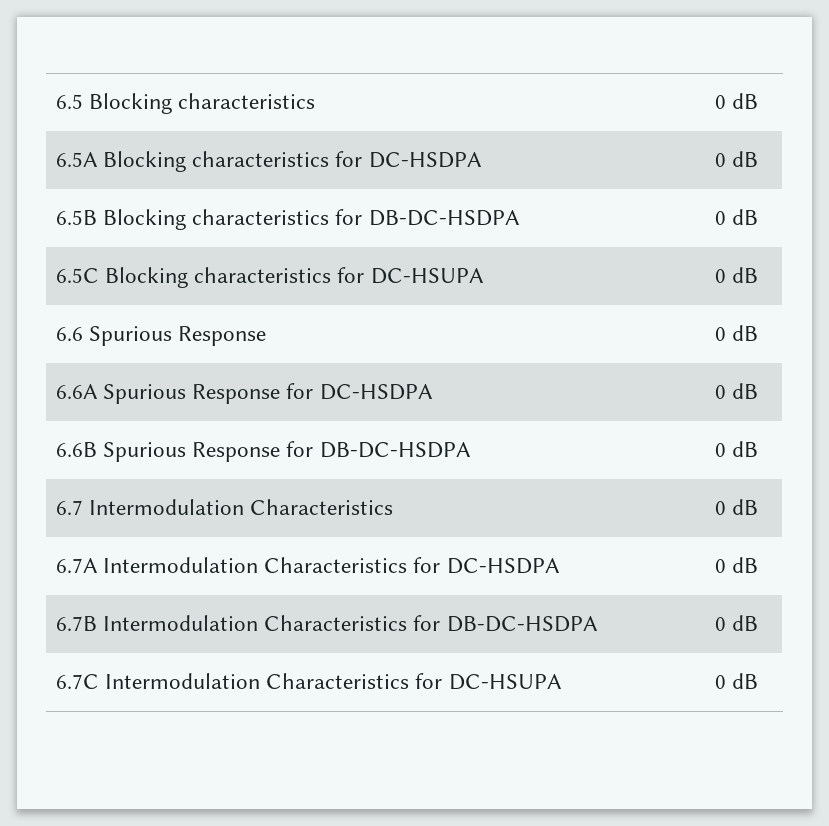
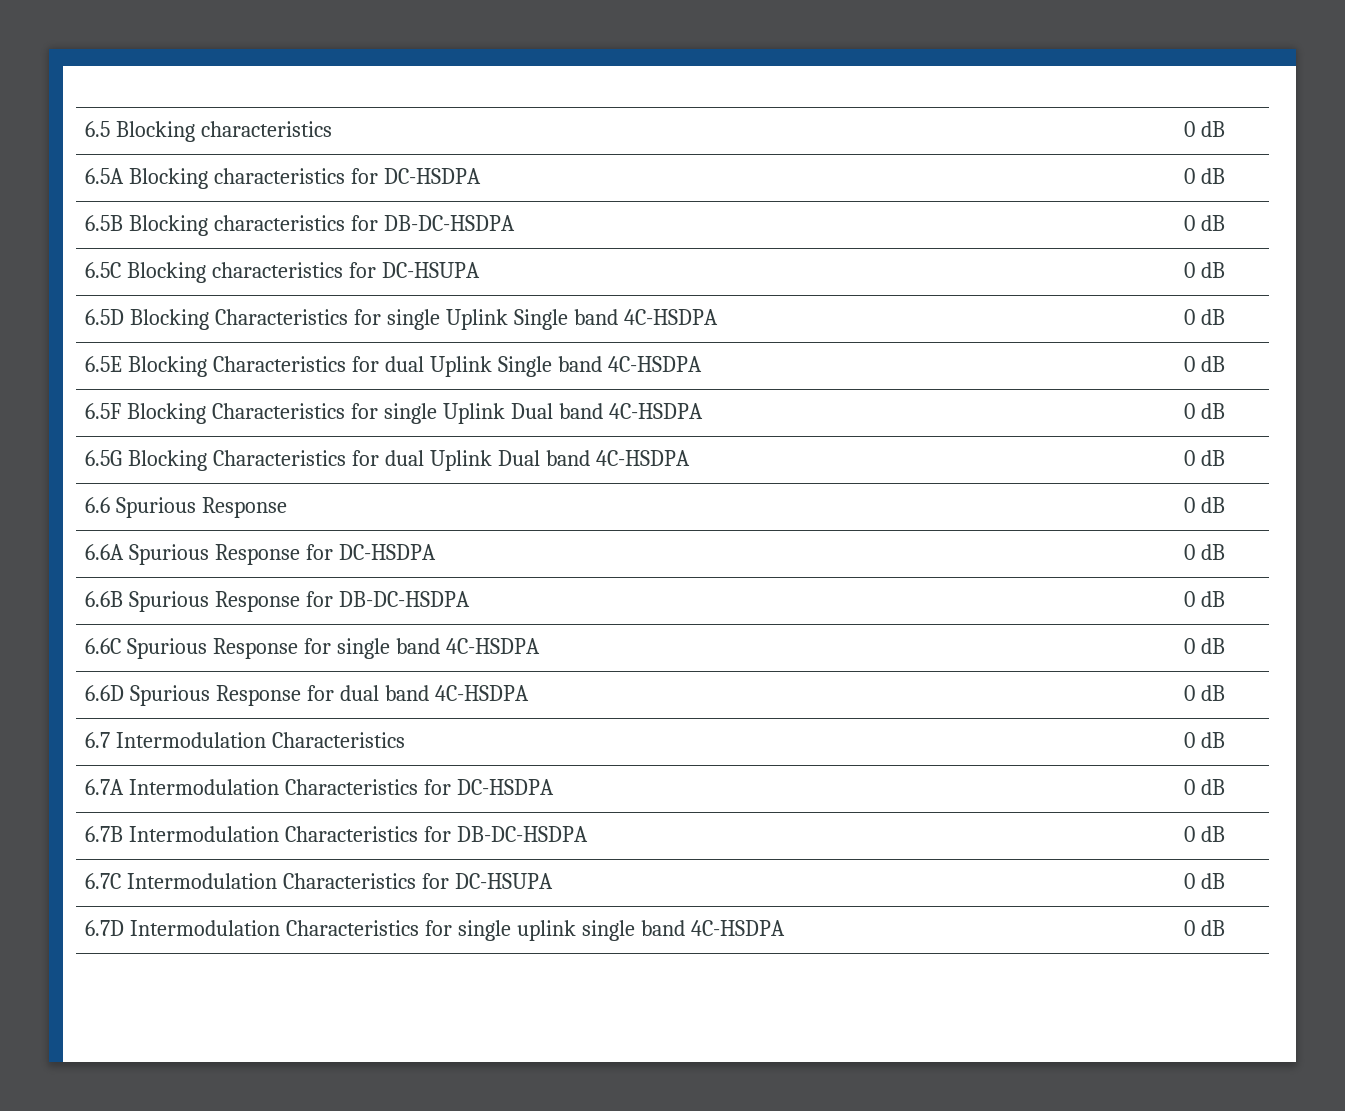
+ 6.5D Blocking Characteristics for single Uplink Single band 4C-HSDPA | 0 dB
+ 6.5E Blocking Characteristics for dual Uplink Single band 4C-HSDPA | 0 dB
+ 6.5F Blocking Characteristics for single Uplink Dual band 4C-HSDPA | 0 dB
+ 6.5G Blocking Characteristics for dual Uplink Dual band 4C-HSDPA | 0 dB
+ 6.6C Spurious Response for single band 4C-HSDPA | 0 dB
+ 6.6D Spurious Response for dual band 4C-HSDPA | 0 dB
+ 6.7D Intermodulation Characteristics for single uplink single band 4C-HSDPA | 0 dB

